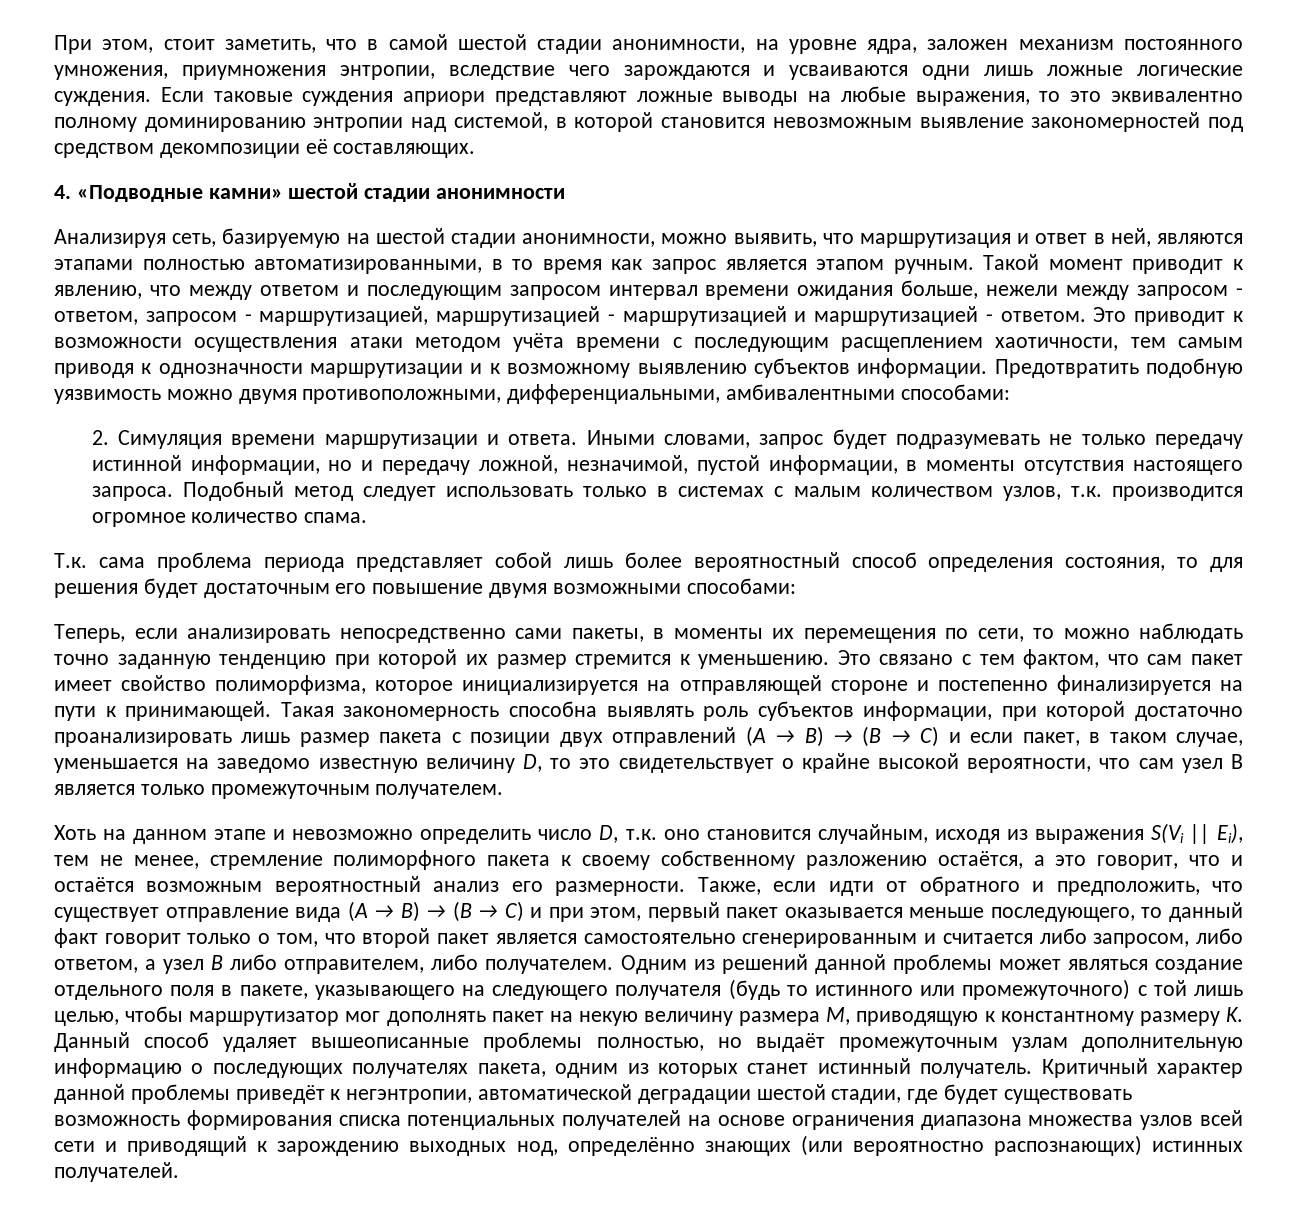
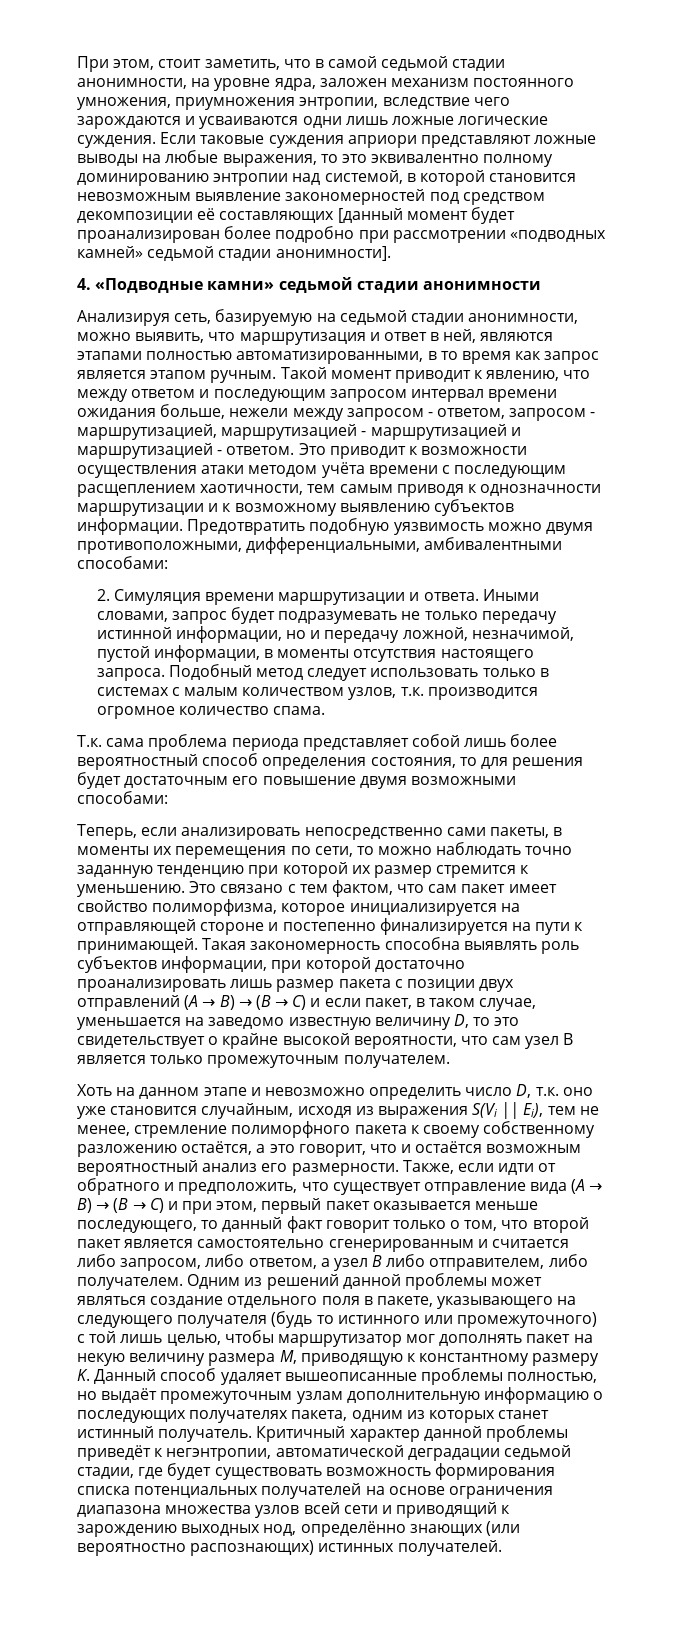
- При этом, стоит заметить, что в самой шестой стадии анонимности, на уровне ядра, заложен механизм постоянного умножения, приумножения энтропии, вследствие чего зарождаются и усваиваются одни лишь ложные логические суждения.
+ При этом, стоит заметить, что в самой седьмой стадии анонимности, на уровне ядра, заложен механизм постоянного умножения, приумножения энтропии, вследствие чего зарождаются и усваиваются одни лишь ложные логические суждения.
- Если таковые суждения априори представляют ложные выводы на любые выражения, то это эквивалентно полному доминированию энтропии над системой, в которой становится невозможным выявление закономерностей под средством декомпозиции её составляющих.
+ Если таковые суждения априори представляют ложные выводы на любые выражения, то это эквивалентно полному доминированию энтропии над системой, в которой становится невозможным выявление закономерностей под средством декомпозиции её составляющих [данный момент будет проанализирован более подробно при рассмотрении «подводных камней» седьмой стадии анонимности].
- 4. «Подводные камни» шестой стадии анонимности
+ 4. «Подводные камни» седьмой стадии анонимности
- Анализируя сеть, базируемую на шестой стадии анонимности, можно выявить, что маршрутизация и ответ в ней, являются этапами полностью автоматизированными, в то время как запрос является этапом ручным.
+ Анализируя сеть, базируемую на седьмой стадии анонимности, можно выявить, что маршрутизация и ответ в ней, являются этапами полностью автоматизированными, в то время как запрос является этапом ручным.
- Хоть на данном этапе и невозможно определить число D, т.к. оно становится случайным, исходя из выражения S(Vi || Ei), тем не менее, стремление полиморфного пакета к своему собственному разложению остаётся, а это говорит, что и остаётся возможным вероятностный анализ его размерности.
+ Хоть на данном этапе и невозможно определить число D, т.к. оно уже становится случайным, исходя из выражения S(Vi || Ei), тем не менее, стремление полиморфного пакета к своему собственному разложению остаётся, а это говорит, что и остаётся возможным вероятностный анализ его размерности.
- Критичный характер данной проблемы приведёт к негэнтропии, автоматической деградации шестой стадии, где будет существовать возможность формирования списка потенциальных получателей на основе ограничения диапазона множества узлов всей сети и приводящий к зарождению выходных нод, определённо знающих (или вероятностно распознающих) истинных получателей.
+ Критичный характер данной проблемы приведёт к негэнтропии, автоматической деградации седьмой стадии, где будет существовать возможность формирования списка потенциальных получателей на основе ограничения диапазона множества узлов всей сети и приводящий к зарождению выходных нод, определённо знающих (или вероятностно распознающих) истинных получателей.

